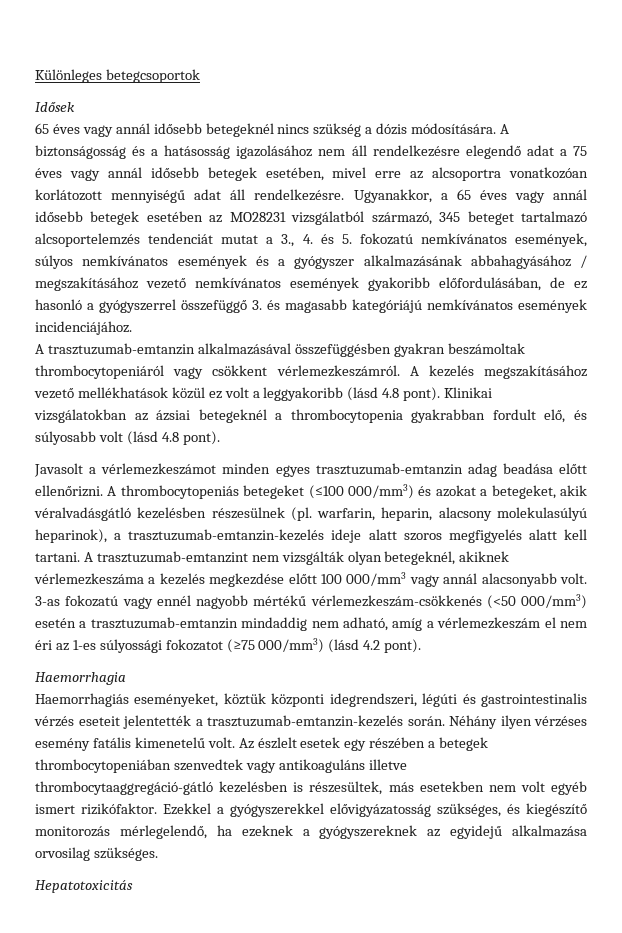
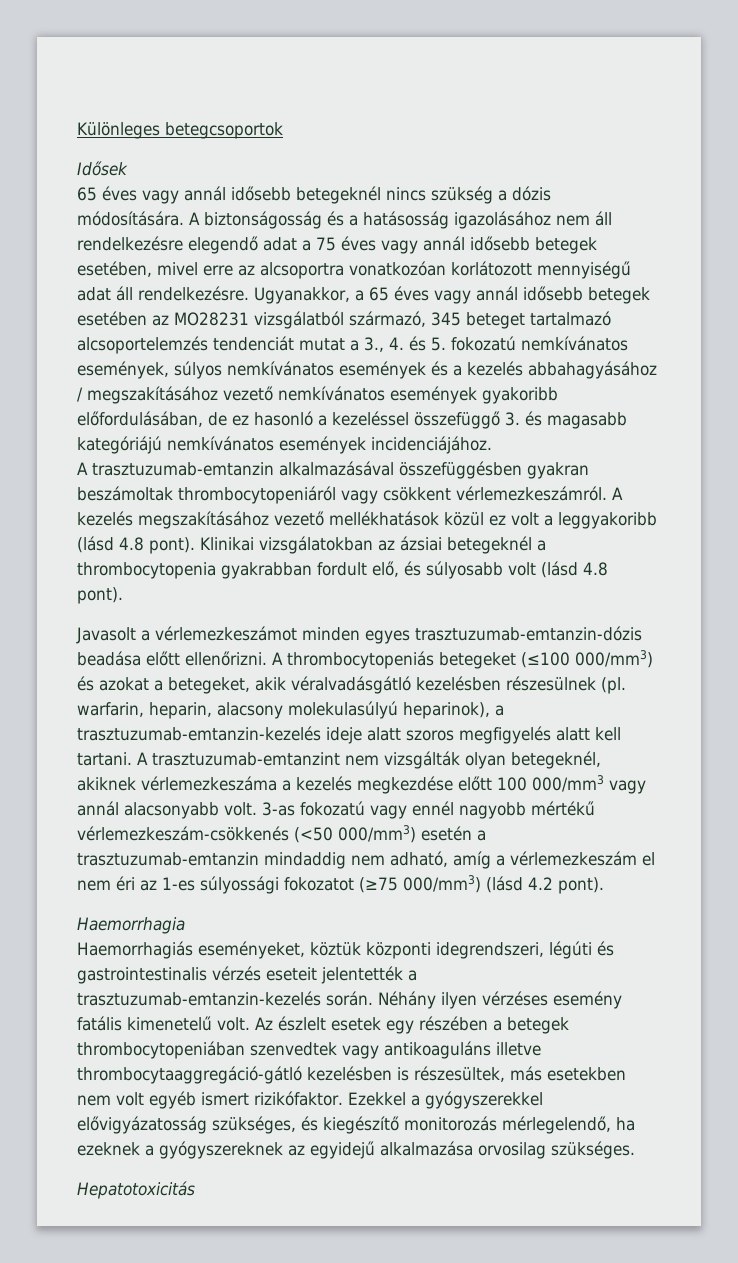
- Ugyanakkor, a 65 éves vagy annál idősebb betegek esetében az MO28231 vizsgálatból származó, 345 beteget tartalmazó alcsoportelemzés tendenciát mutat a 3., 4. és 5. fokozatú nemkívánatos események, súlyos nemkívánatos események és a gyógyszer alkalmazásának abbahagyásához / megszakításához vezető nemkívánatos események gyakoribb előfordulásában, de ez hasonló a gyógyszerrel összefüggő 3. és magasabb kategóriájú nemkívánatos események incidenciájához.
+ Ugyanakkor, a 65 éves vagy annál idősebb betegek esetében az MO28231 vizsgálatból származó, 345 beteget tartalmazó alcsoportelemzés tendenciát mutat a 3., 4. és 5. fokozatú nemkívánatos események, súlyos nemkívánatos események és a kezelés abbahagyásához / megszakításához vezető nemkívánatos események gyakoribb előfordulásában, de ez hasonló a kezeléssel összefüggő 3. és magasabb kategóriájú nemkívánatos események incidenciájához.
- Javasolt a vérlemezkeszámot minden egyes trasztuzumab-emtanzin adag beadása előtt ellenőrizni.
+ Javasolt a vérlemezkeszámot minden egyes trasztuzumab-emtanzin-dózis beadása előtt ellenőrizni.

